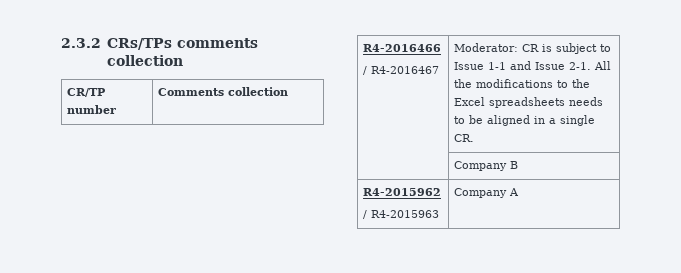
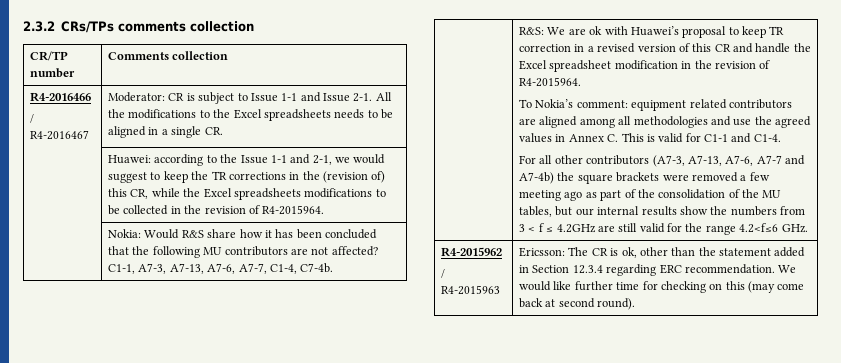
- | Company B
+ | Huawei: according to the Issue 1-1 and 2-1, we would suggest to keep the TR corrections in the (revision of) this CR, while the Excel spreadsheets modifications to be collected in the revision of R4-2015964.
+ | Nokia: Would R&S share how it has been concluded that the following MU contributors are not affected? C1-1, A7-3, A7-13, A7-6, A7-7, C1-4, C7-4b.
+ | R&S: We are ok with Huawei’s proposal to keep TR correction in a revised version of this CR and handle the Excel spreadsheet modification in the revision of R4-2015964.
+ To Nokia’s comment: equipment related contributors are aligned among all methodologies and use the agreed values in Annex C. This is valid for C1-1 and C1-4.
+ For all other contributors (A7-3, A7-13, A7-6, A7-7 and A7-4b) the square brackets were removed a few meeting ago as part of the consolidation of the MU tables, but our internal results show the numbers from 3 < f ≤ 4.2GHz are still valid for the range 4.2<f≤6 GHz.
  R4-2015962
- / R4-2015963 | Company A
+ / R4-2015963 | Ericsson: The CR is ok, other than the statement added in Section 12.3.4 regarding ERC recommendation. We would like further time for checking on this (may come back at second round).

